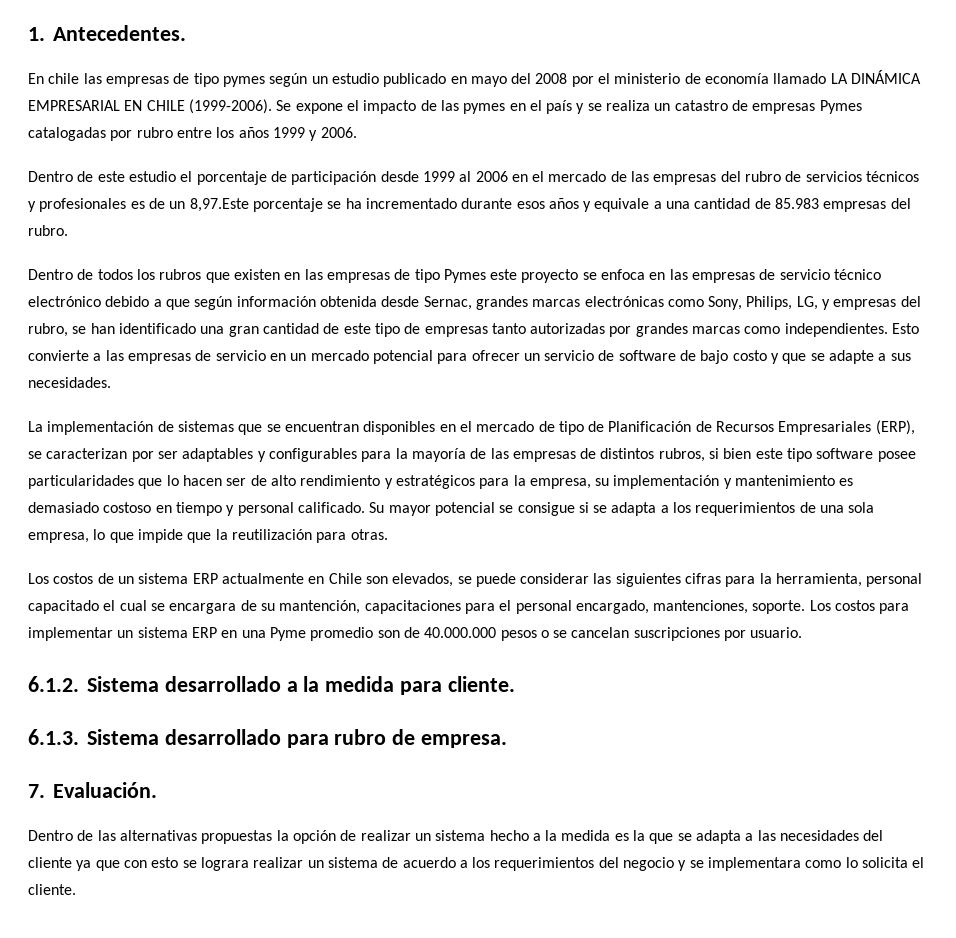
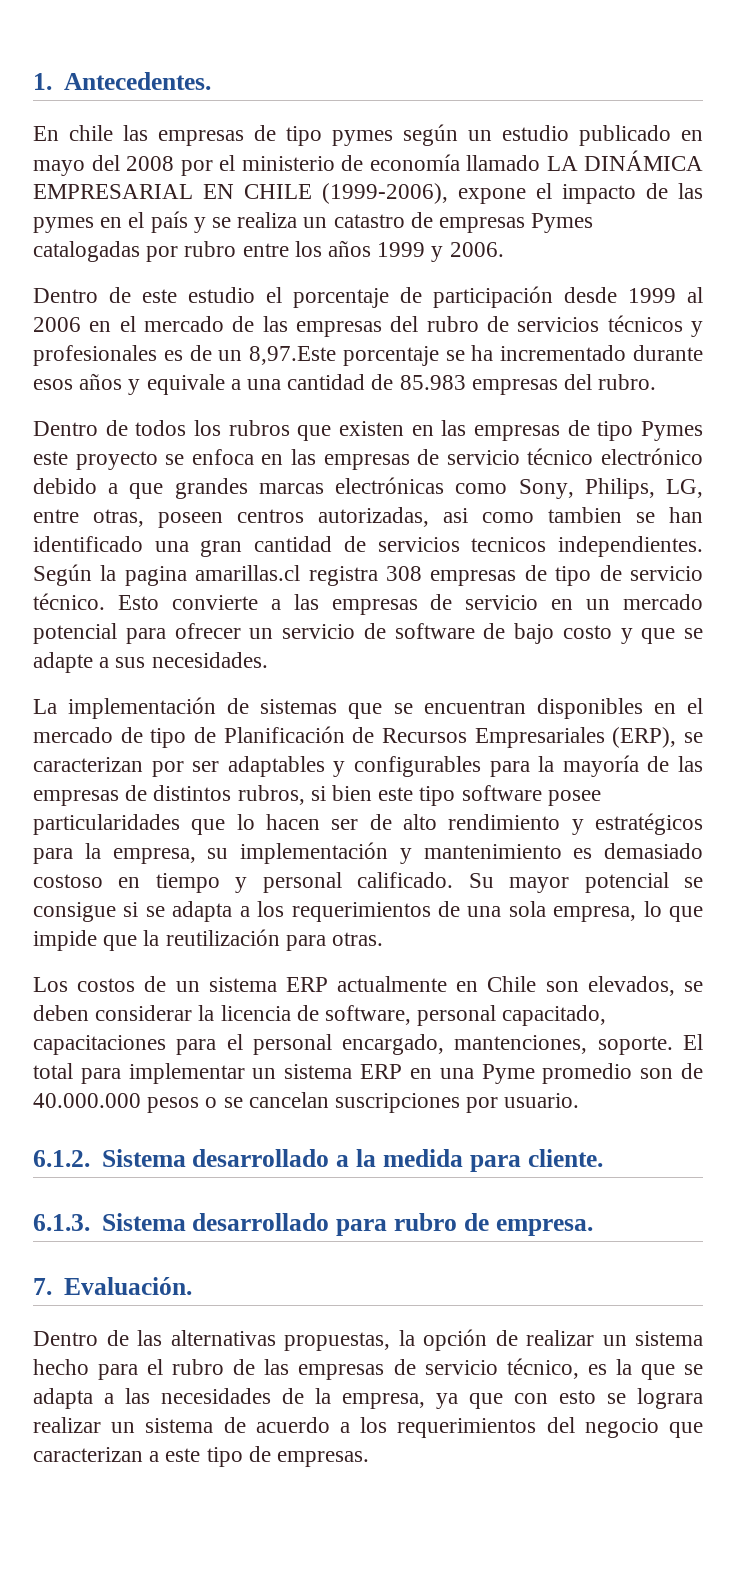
- En chile las empresas de tipo pymes según un estudio publicado en mayo del 2008 por el ministerio de economía llamado LA DINÁMICA EMPRESARIAL EN CHILE (1999-2006). Se expone el impacto de las pymes en el país y se realiza un catastro de empresas Pymes catalogadas por rubro entre los años 1999 y 2006.
+ En chile las empresas de tipo pymes según un estudio publicado en mayo del 2008 por el ministerio de economía llamado LA DINÁMICA EMPRESARIAL EN CHILE (1999-2006), expone el impacto de las pymes en el país y se realiza un catastro de empresas Pymes catalogadas por rubro entre los años 1999 y 2006.
- Dentro de todos los rubros que existen en las empresas de tipo Pymes este proyecto se enfoca en las empresas de servicio técnico electrónico debido a que según información obtenida desde Sernac, grandes marcas electrónicas como Sony, Philips, LG, y empresas del rubro, se han identificado una gran cantidad de este tipo de empresas tanto autorizadas por grandes marcas como independientes.
+ Dentro de todos los rubros que existen en las empresas de tipo Pymes este proyecto se enfoca en las empresas de servicio técnico electrónico debido a que grandes marcas electrónicas como Sony, Philips, LG, entre otras, poseen centros autorizadas, asi como tambien se han identificado una gran cantidad de servicios tecnicos independientes. Según la pagina amarillas.cl registra 308 empresas de tipo de servicio técnico.
- Los costos de un sistema ERP actualmente en Chile son elevados, se puede considerar las siguientes cifras para la herramienta, personal capacitado el cual se encargara de su mantención, capacitaciones para el personal encargado, mantenciones, soporte.
+ Los costos de un sistema ERP actualmente en Chile son elevados, se deben considerar la licencia de software, personal capacitado, capacitaciones para el personal encargado, mantenciones, soporte.
- Los costos para implementar un sistema ERP en una Pyme promedio son de 40.000.000 pesos o se cancelan suscripciones por usuario.
+ El total para implementar un sistema ERP en una Pyme promedio son de 40.000.000 pesos o se cancelan suscripciones por usuario.
- Dentro de las alternativas propuestas la opción de realizar un sistema hecho a la medida es la que se adapta a las necesidades del cliente ya que con esto se lograra realizar un sistema de acuerdo a los requerimientos del negocio y se implementara como lo solicita el cliente.
+ Dentro de las alternativas propuestas, la opción de realizar un sistema hecho para el rubro de las empresas de servicio técnico, es la que se adapta a las necesidades de la empresa, ya que con esto se lograra realizar un sistema de acuerdo a los requerimientos del negocio que caracterizan a este tipo de empresas.

